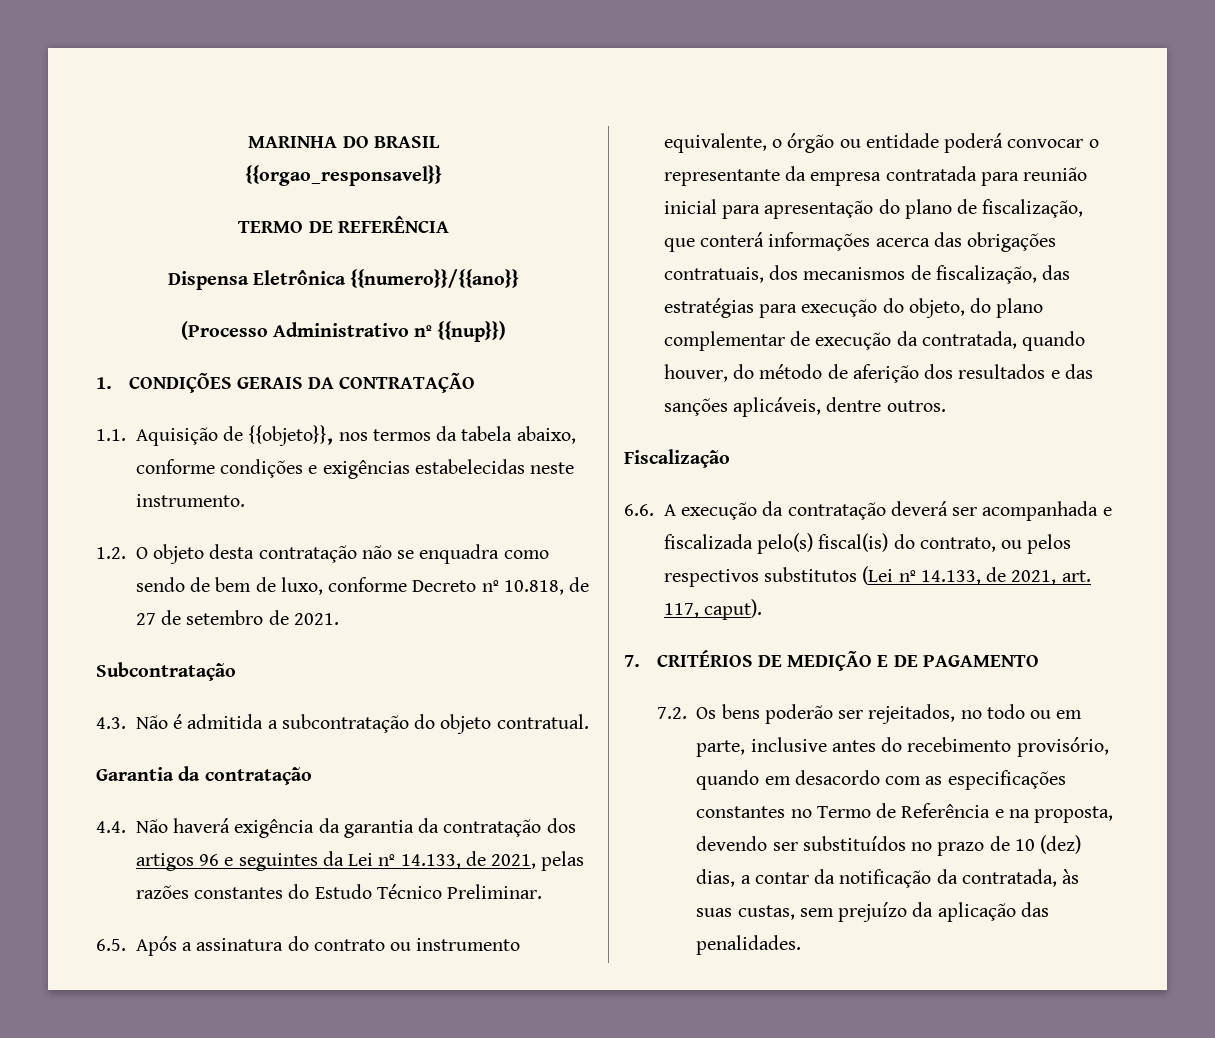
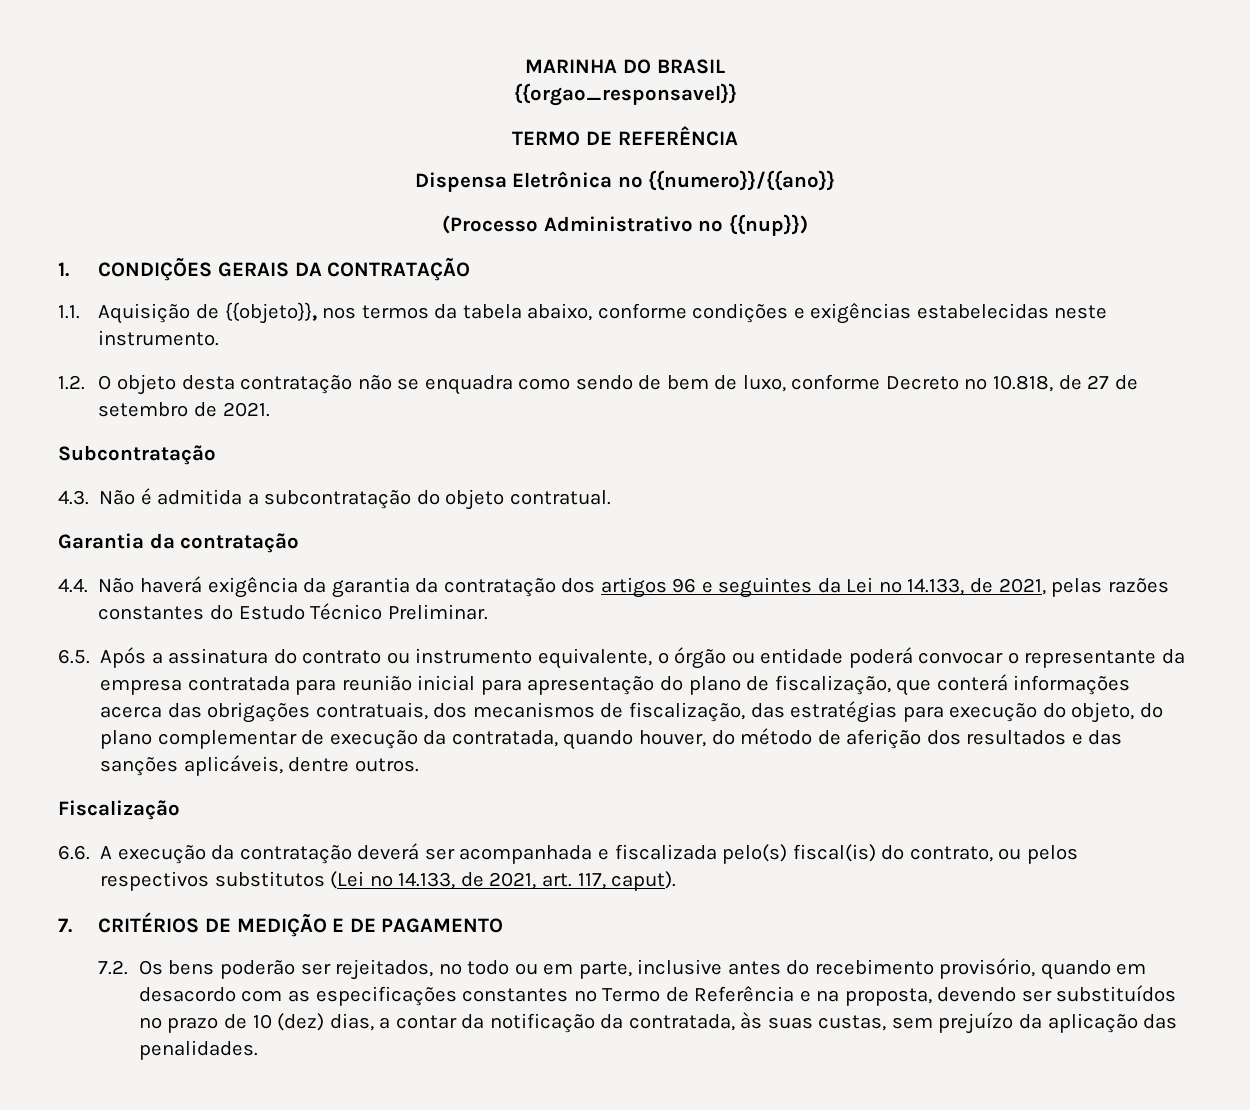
- Dispensa Eletrônica {{numero}}/{{ano}}
+ Dispensa Eletrônica nº {{numero}}/{{ano}}

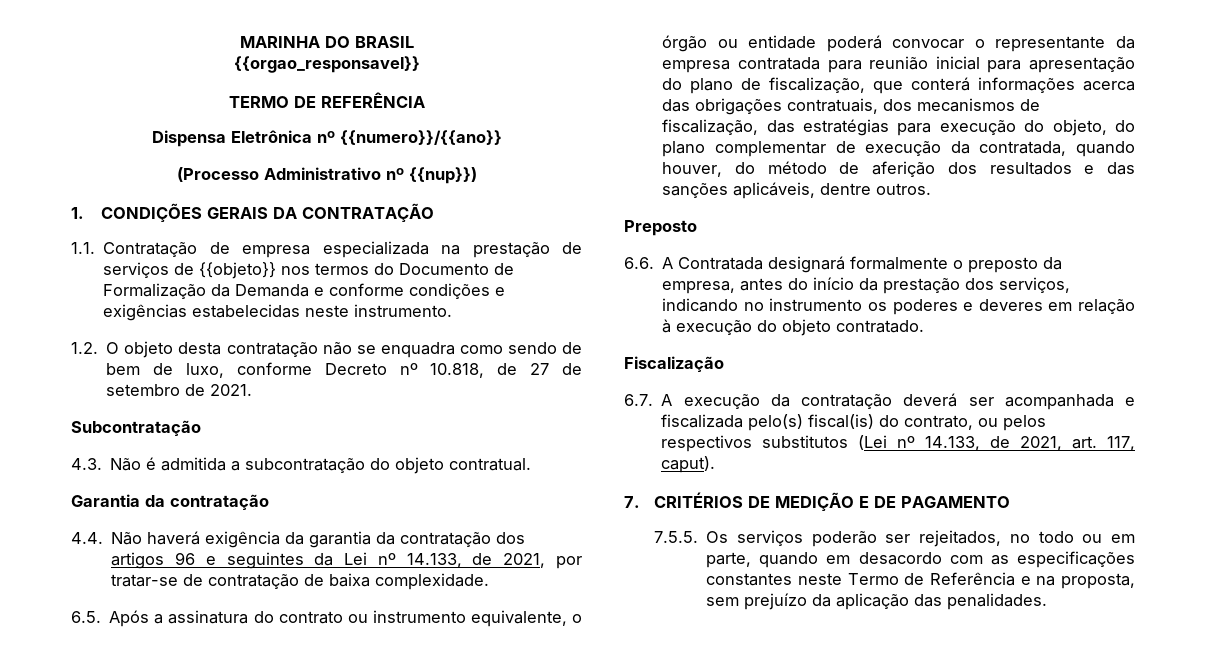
- 1.1. Aquisição de {{objeto}}, nos termos da tabela abaixo, conforme condições e exigências estabelecidas neste instrumento.
+ 1.1. Contratação de empresa especializada na prestação de serviços de {{objeto}} nos termos do Documento de Formalização da Demanda e conforme condições e exigências estabelecidas neste instrumento.
- 4.4. Não haverá exigência da garantia da contratação dos artigos 96 e seguintes da Lei nº 14.133, de 2021, pelas razões constantes do Estudo Técnico Preliminar.
+ 4.4. Não haverá exigência da garantia da contratação dos artigos 96 e seguintes da Lei nº 14.133, de 2021, por tratar-se de contratação de baixa complexidade.
+ Preposto
+ 6.6. A Contratada designará formalmente o preposto da empresa, antes do início da prestação dos serviços, indicando no instrumento os poderes e deveres em relação à execução do objeto contratado.
- 6.6. A execução da contratação deverá ser acompanhada e fiscalizada pelo(s) fiscal(is) do contrato, ou pelos respectivos substitutos (Lei nº 14.133, de 2021, art. 117, caput).
+ 6.7. A execução da contratação deverá ser acompanhada e fiscalizada pelo(s) fiscal(is) do contrato, ou pelos respectivos substitutos (Lei nº 14.133, de 2021, art. 117, caput).
- 7.2. Os bens poderão ser rejeitados, no todo ou em parte, inclusive antes do recebimento provisório, quando em desacordo com as especificações constantes no Termo de Referência e na proposta, devendo ser substituídos no prazo de 10 (dez) dias, a contar da notificação da contratada, às suas custas, sem prejuízo da aplicação das penalidades.
+ 7.5.5. Os serviços poderão ser rejeitados, no todo ou em parte, quando em desacordo com as especificações constantes neste Termo de Referência e na proposta, sem prejuízo da aplicação das penalidades.

